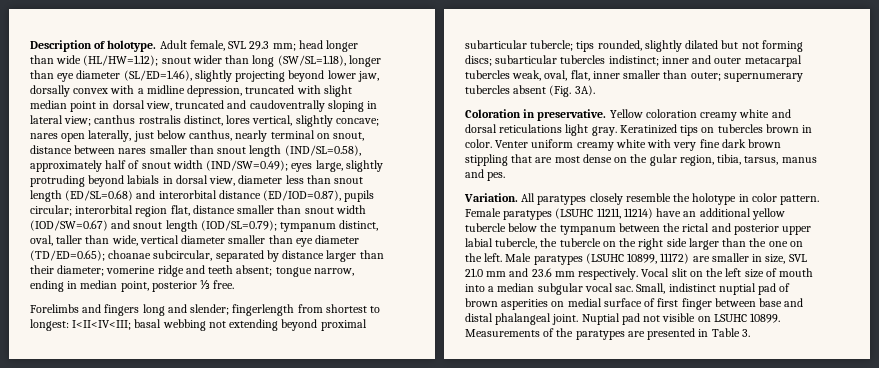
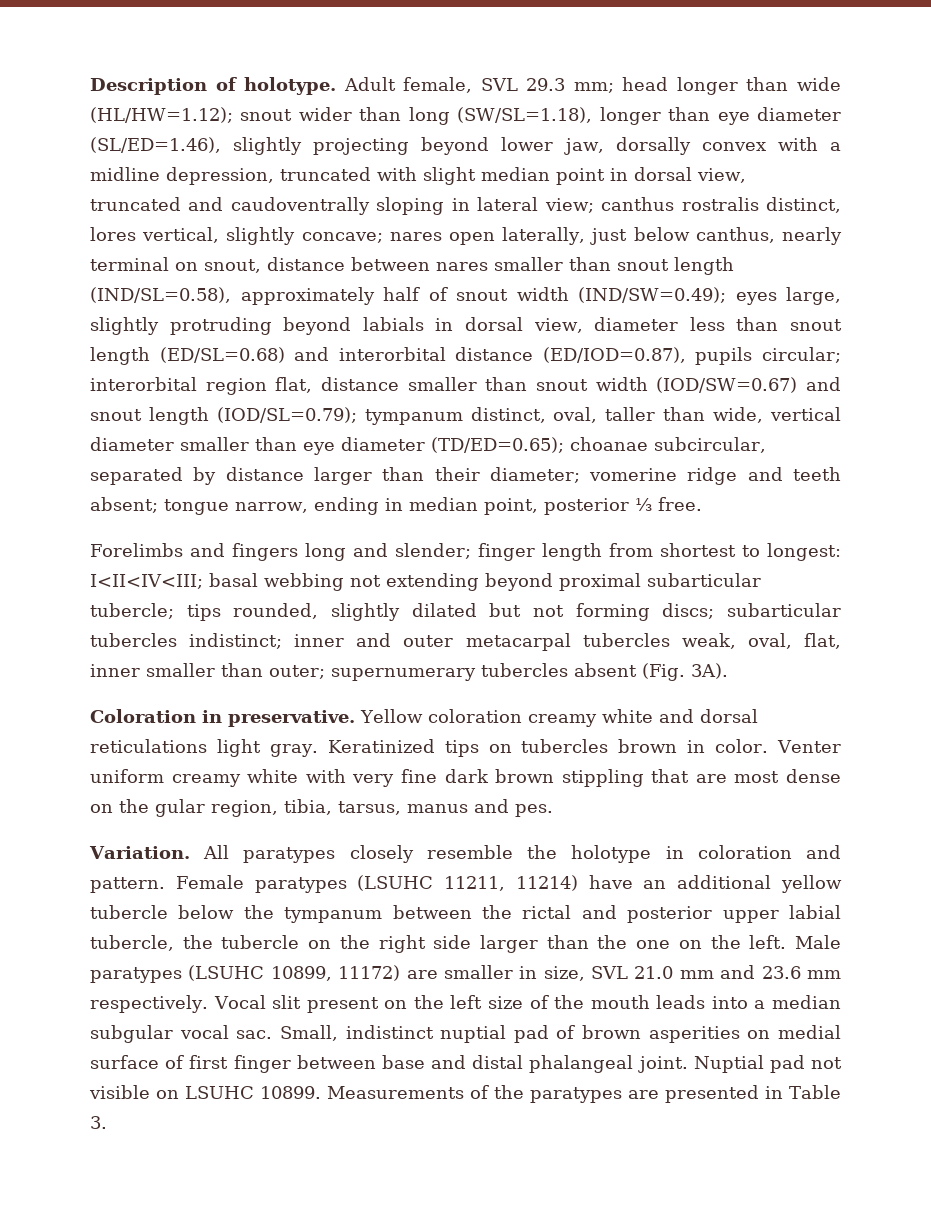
- Forelimbs and fingers long and slender; fingerlength from shortest to longest: I<II<IV<III; basal webbing not extending beyond proximal subarticular tubercle; tips rounded, slightly dilated but not forming discs; subarticular tubercles indistinct; inner and outer metacarpal tubercles weak, oval, flat, inner smaller than outer; supernumerary tubercles absent (Fig. 3A).
+ Forelimbs and fingers long and slender; finger length from shortest to longest: I<II<IV<III; basal webbing not extending beyond proximal subarticular tubercle; tips rounded, slightly dilated but not forming discs; subarticular tubercles indistinct; inner and outer metacarpal tubercles weak, oval, flat, inner smaller than outer; supernumerary tubercles absent (Fig. 3A).
- All paratypes closely resemble the holotype in color pattern.
+ All paratypes closely resemble the holotype in coloration and pattern.
- Vocal slit on the left size of mouth into a median subgular vocal sac.
+ Vocal slit present on the left size of the mouth leads into a median subgular vocal sac.

